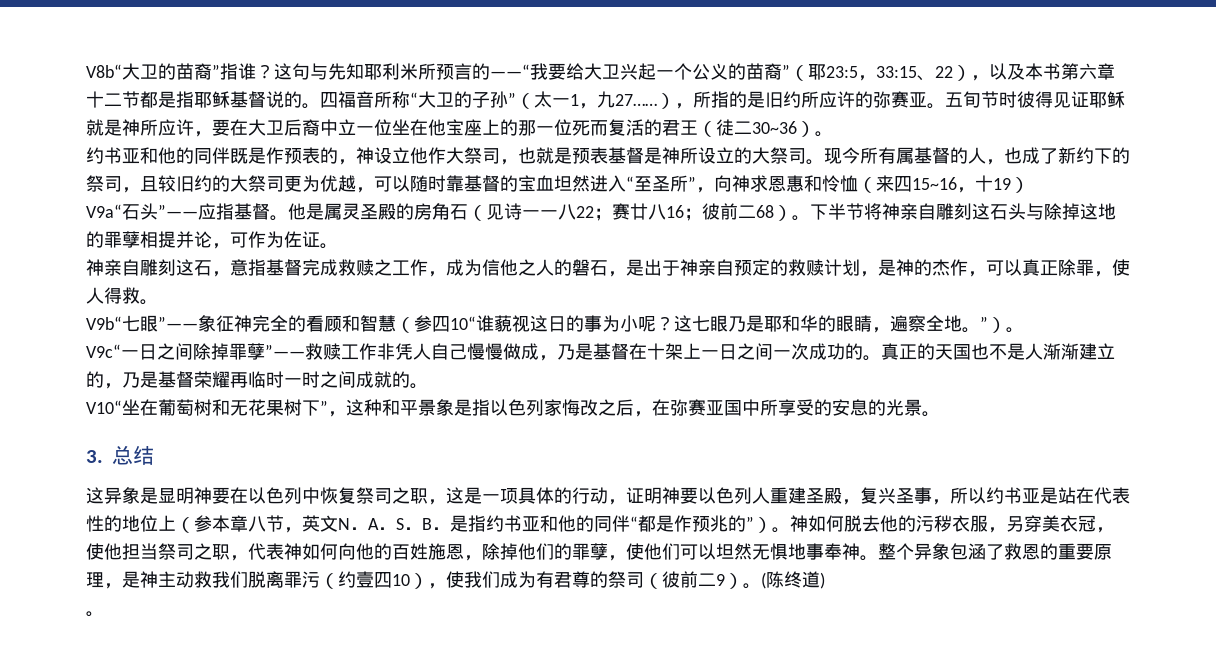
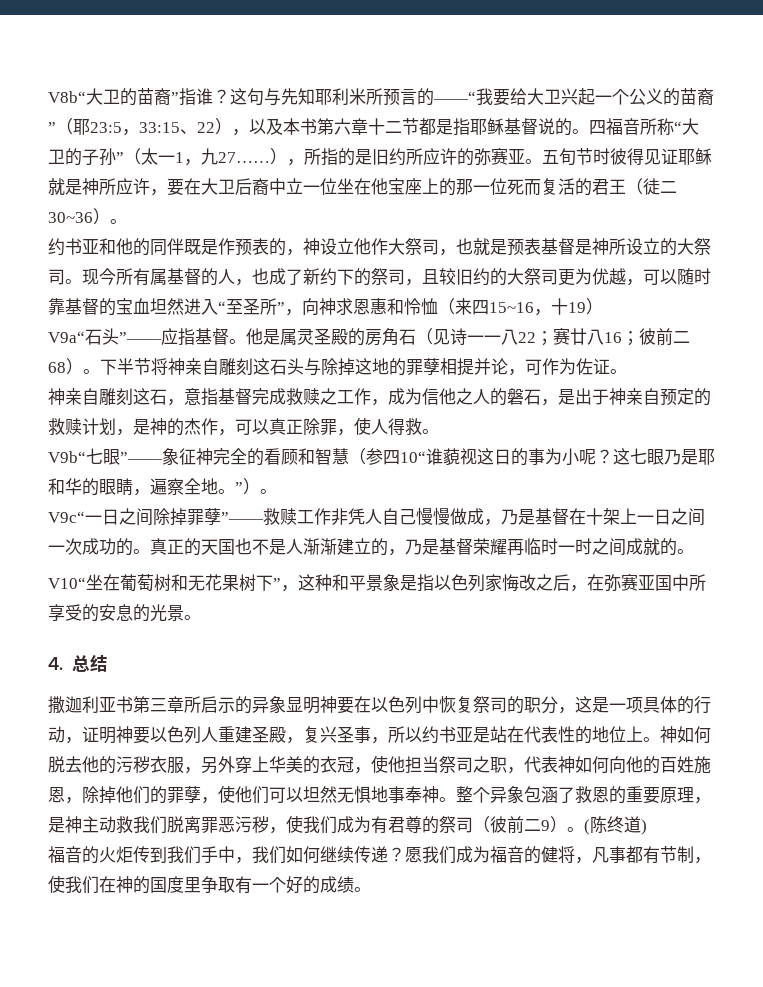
- 3.总结
+ 4.总结
- 这异象是显明神要在以色列中恢复祭司之职，这是一项具体的行动，证明神要以色列人重建圣殿，复兴圣事，所以约书亚是站在代表性的地位上（参本章八节，英文N．A．S．B．是指约书亚和他的同伴“都是作预兆的”）。
+ 撒迦利亚书第三章所启示的异象显明神要在以色列中恢复祭司的职分，这是一项具体的行动，证明神要以色列人重建圣殿，复兴圣事，所以约书亚是站在代表性的地位上。
- 神如何脱去他的污秽衣服，另穿美衣冠，使他担当祭司之职，代表神如何向他的百姓施恩，除掉他们的罪孽，使他们可以坦然无惧地事奉神。
+ 神如何脱去他的污秽衣服，另外穿上华美的衣冠，使他担当祭司之职，代表神如何向他的百姓施恩，除掉他们的罪孽，使他们可以坦然无惧地事奉神。
- 整个异象包涵了救恩的重要原理，是神主动救我们脱离罪污（约壹四10），使我们成为有君尊的祭司（彼前二9）。
+ 整个异象包涵了救恩的重要原理，是神主动救我们脱离罪恶污秽，使我们成为有君尊的祭司（彼前二9）。
  (陈终道)
- 。
+ 福音的火炬传到我们手中，我们如何继续传递？愿我们成为福音的健将，凡事都有节制，使我们在神的国度里争取有一个好的成绩。

